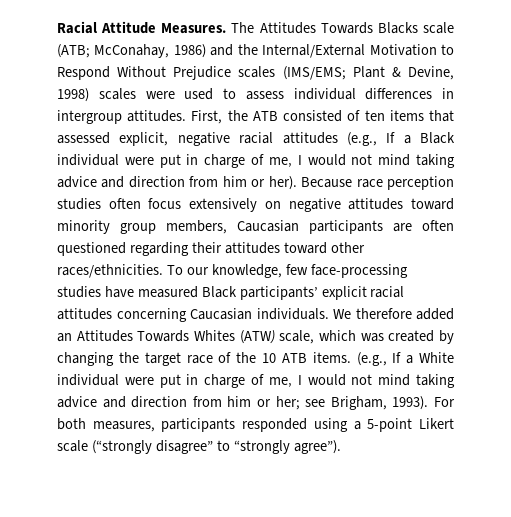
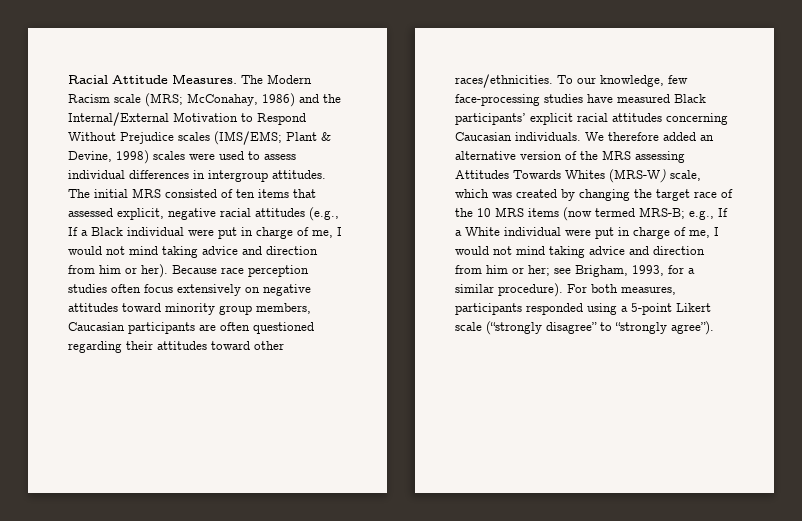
- The Attitudes Towards Blacks scale (ATB; McConahay, 1986) and the Internal/External Motivation to Respond Without Prejudice scales (IMS/EMS; Plant & Devine, 1998) scales were used to assess individual differences in intergroup attitudes.
+ The Modern Racism scale (MRS; McConahay, 1986) and the Internal/External Motivation to Respond Without Prejudice scales (IMS/EMS; Plant & Devine, 1998) scales were used to assess individual differences in intergroup attitudes.
- First, the ATB consisted of ten items that assessed explicit, negative racial attitudes (e.g., If a Black individual were put in charge of me‚ I would not mind taking advice and direction from him or her).
+ The initial MRS consisted of ten items that assessed explicit, negative racial attitudes (e.g., If a Black individual were put in charge of me‚ I would not mind taking advice and direction from him or her).
- We therefore added an Attitudes Towards Whites (ATW) scale, which was created by changing the target race of the 10 ATB items. (e.g., If a White individual were put in charge of me‚ I would not mind taking advice and direction from him or her; see Brigham, 1993).
+ We therefore added an alternative version of the MRS assessing Attitudes Towards Whites (MRS-W) scale, which was created by changing the target race of the 10 MRS items (now termed MRS-B; e.g., If a White individual were put in charge of me‚ I would not mind taking advice and direction from him or her; see Brigham, 1993, for a similar procedure).

